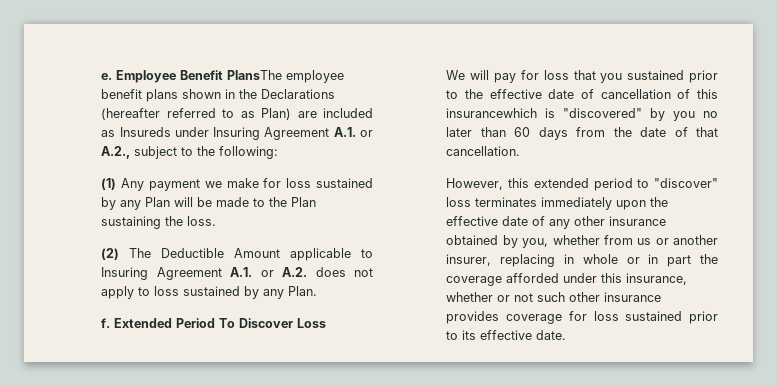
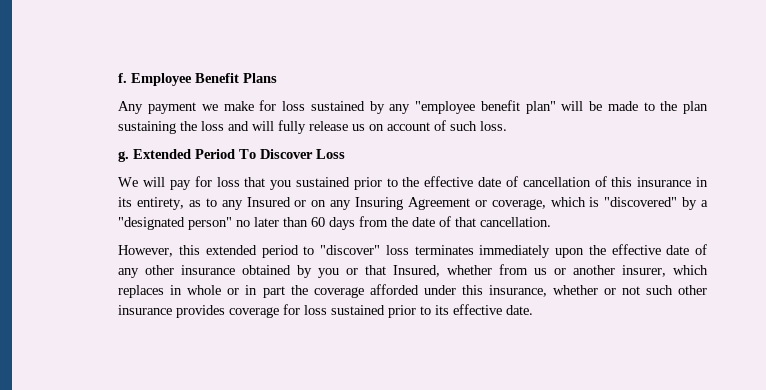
- e.
+ f.
- Employee Benefit PlansThe employee benefit plans shown in the Declarations (hereafter referred to as Plan) are included as Insureds under Insuring Agreement A.1. or A.2., subject to the following:
- (1) Any payment we make for loss sustained by any Plan will be made to the Plan sustaining the loss.
- (2) The Deductible Amount applicable to Insuring Agreement A.1. or A.2. does not apply to loss sustained by any Plan.
- f.
+ Employee Benefit Plans
+ Any payment we make for loss sustained by any "employee benefit plan" will be made to the plan sustaining the loss and will fully release us on account of such loss.
+ g.
- We will pay for loss that you sustained prior to the effective date of cancellation of this insurancewhich is "discovered" by you no later than 60 days from the date of that cancellation.
+ We will pay for loss that you sustained prior to the effective date of cancellation of this insurance in its entirety, as to any Insured or on any Insuring Agreement or coverage, which is "discovered" by a "designated person" no later than 60 days from the date of that cancellation.
- However, this extended period to "discover" loss terminates immediately upon the effective date of any other insurance obtained by you, whether from us or another insurer, replacing in whole or in part the coverage afforded under this insurance, whether or not such other insurance provides coverage for loss sustained prior to its effective date.
+ However, this extended period to "discover" loss terminates immediately upon the effective date of any other insurance obtained by you or that Insured, whether from us or another insurer, which replaces in whole or in part the coverage afforded under this insurance, whether or not such other insurance provides coverage for loss sustained prior to its effective date.

